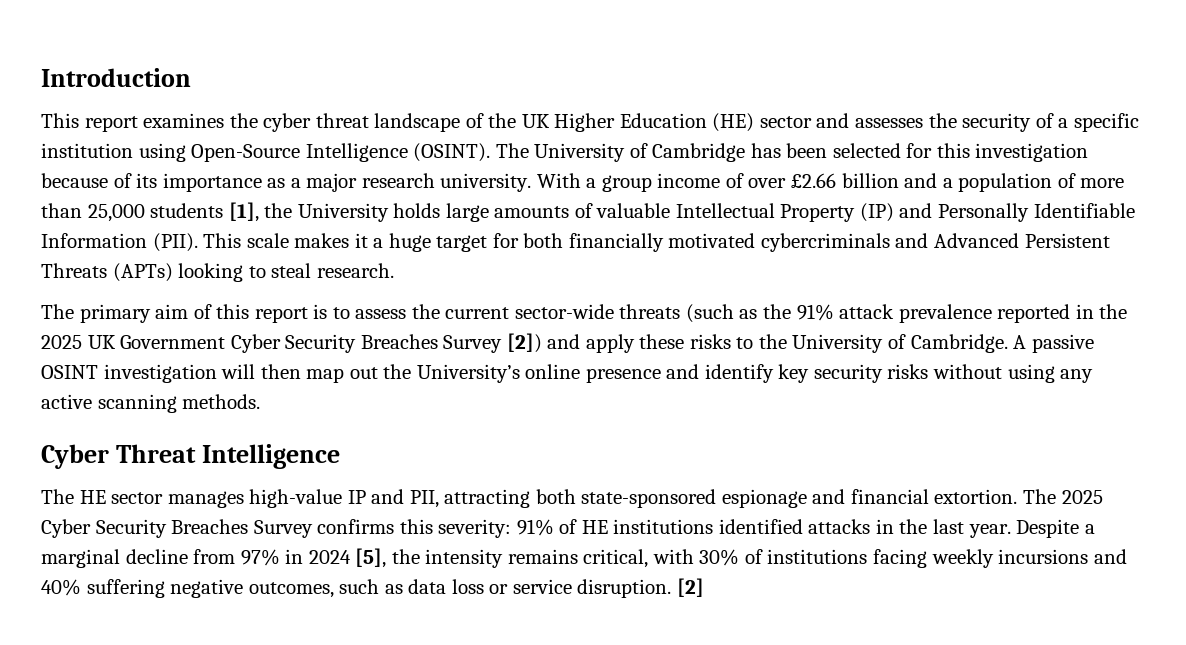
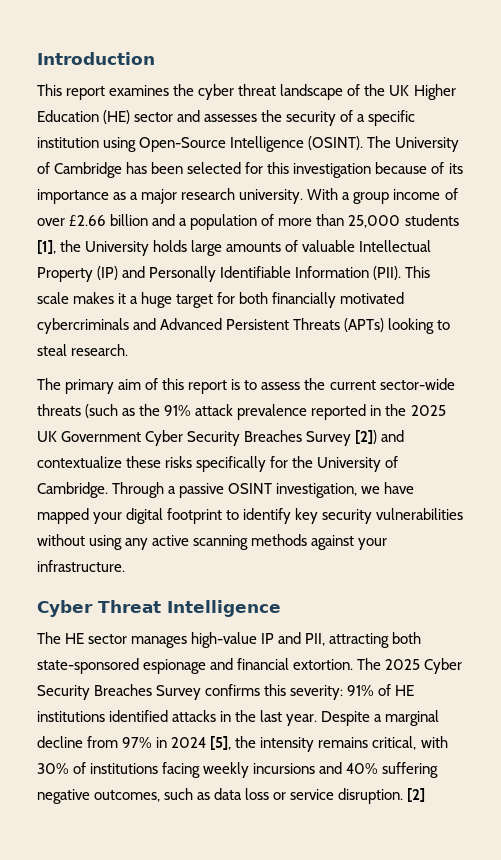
- The primary aim of this report is to assess the current sector-wide threats (such as the 91% attack prevalence reported in the 2025 UK Government Cyber Security Breaches Survey [2]) and apply these risks to the University of Cambridge.
+ The primary aim of this report is to assess the current sector-wide threats (such as the 91% attack prevalence reported in the 2025 UK Government Cyber Security Breaches Survey [2]) and contextualize these risks specifically for the University of Cambridge.
- A passive OSINT investigation will then map out the University’s online presence and identify key security risks without using any active scanning methods.
+ Through a passive OSINT investigation, we have mapped your digital footprint to identify key security vulnerabilities without using any active scanning methods against your infrastructure.

